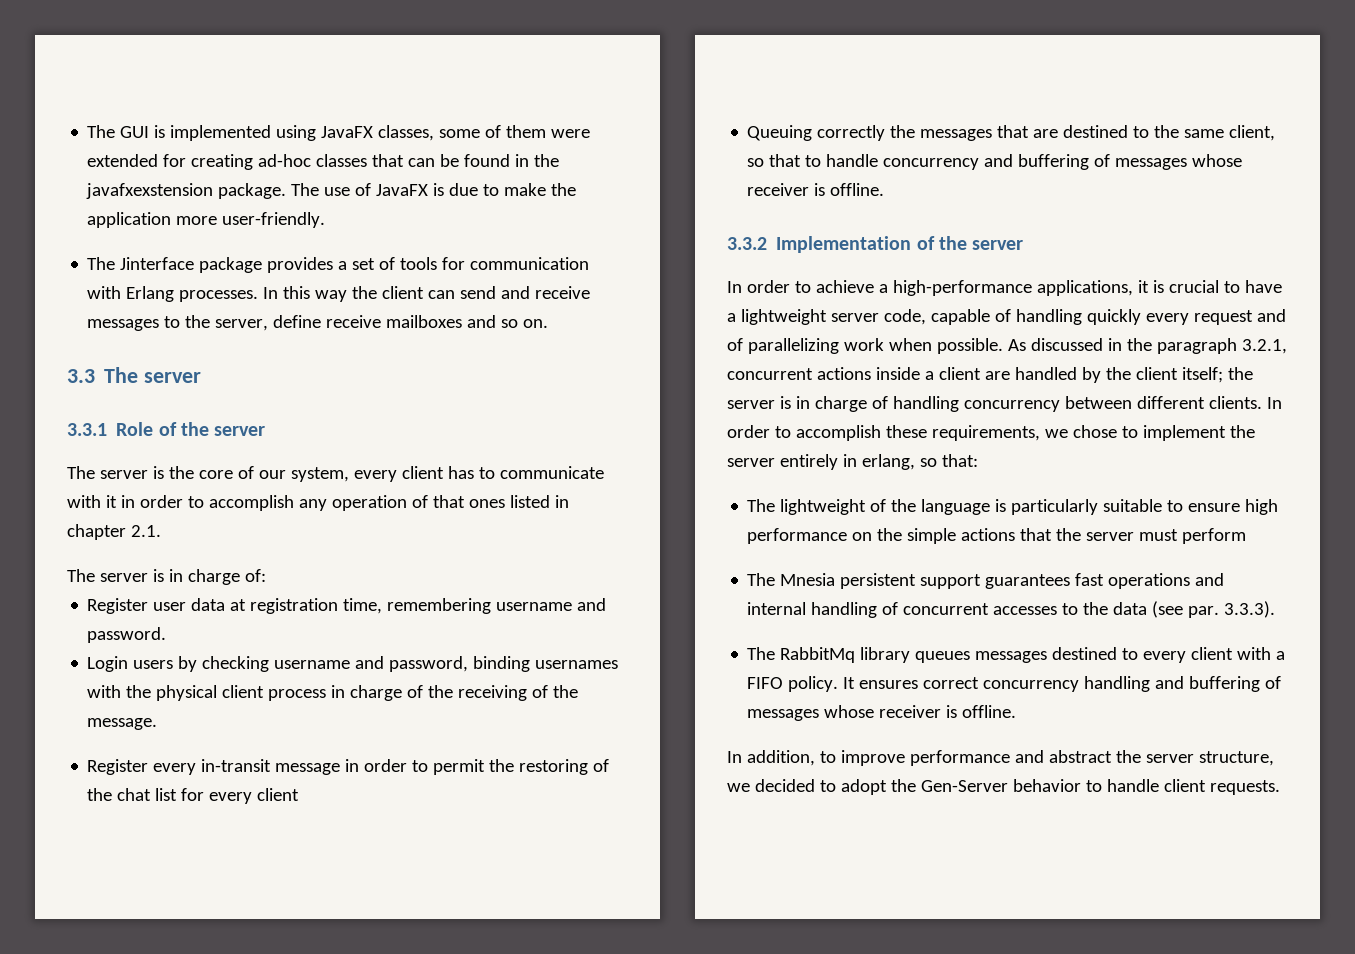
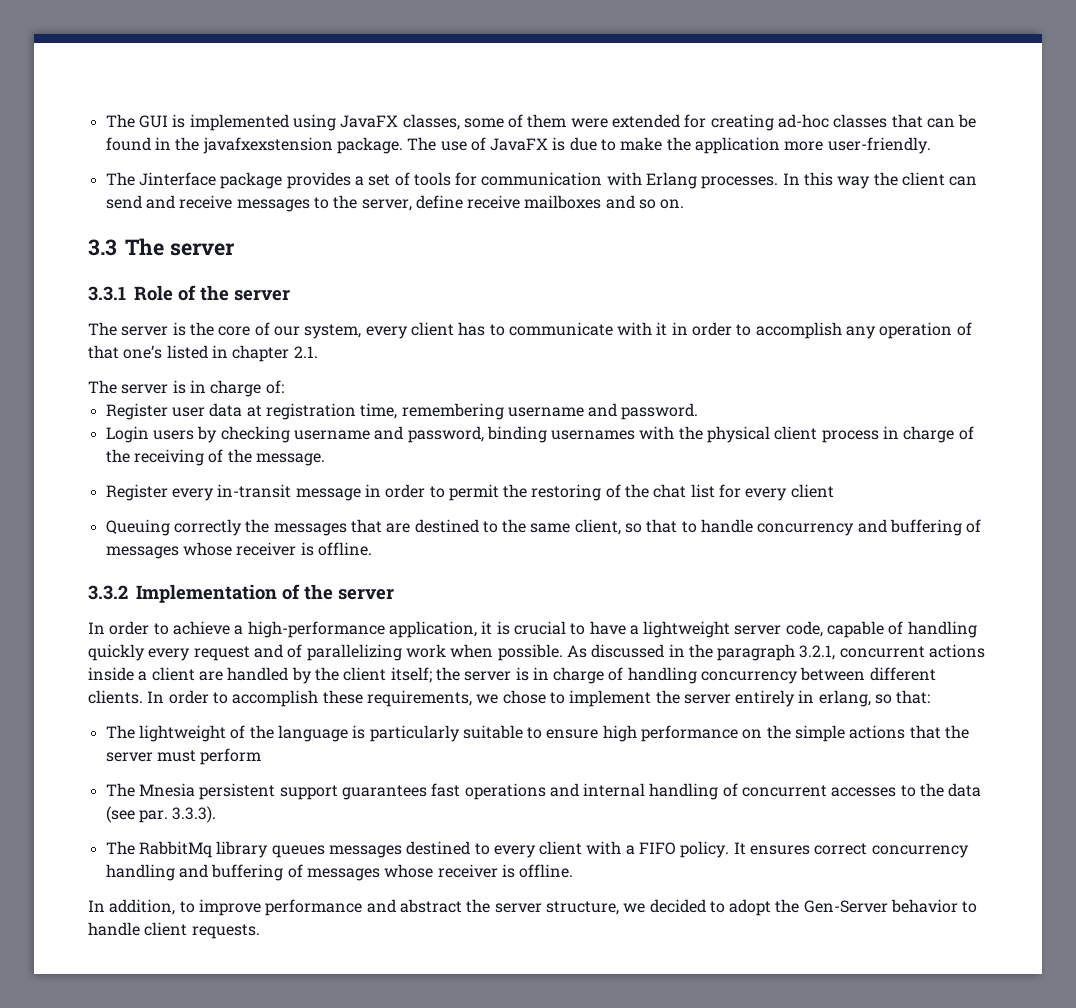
- The server is the core of our system, every client has to communicate with it in order to accomplish any operation of that ones listed in chapter 2.1.
+ The server is the core of our system, every client has to communicate with it in order to accomplish any operation of that one’s listed in chapter 2.1.
- In order to achieve a high-performance applications, it is crucial to have a lightweight server code, capable of handling quickly every request and of parallelizing work when possible.
+ In order to achieve a high-performance application, it is crucial to have a lightweight server code, capable of handling quickly every request and of parallelizing work when possible.

